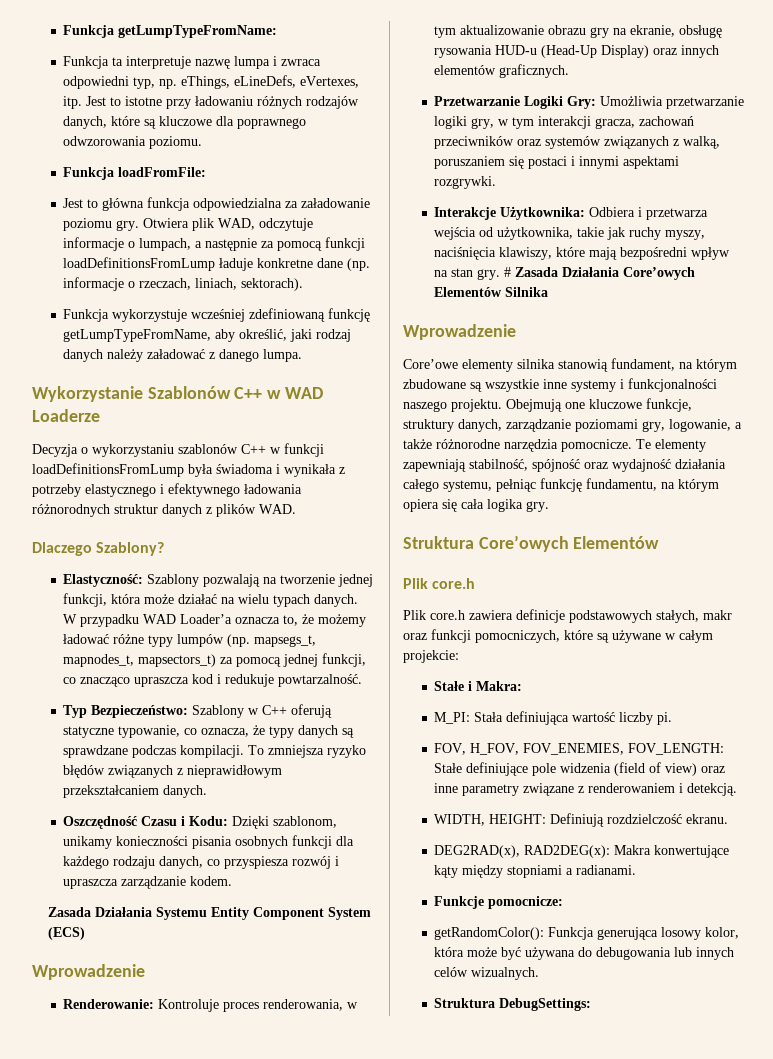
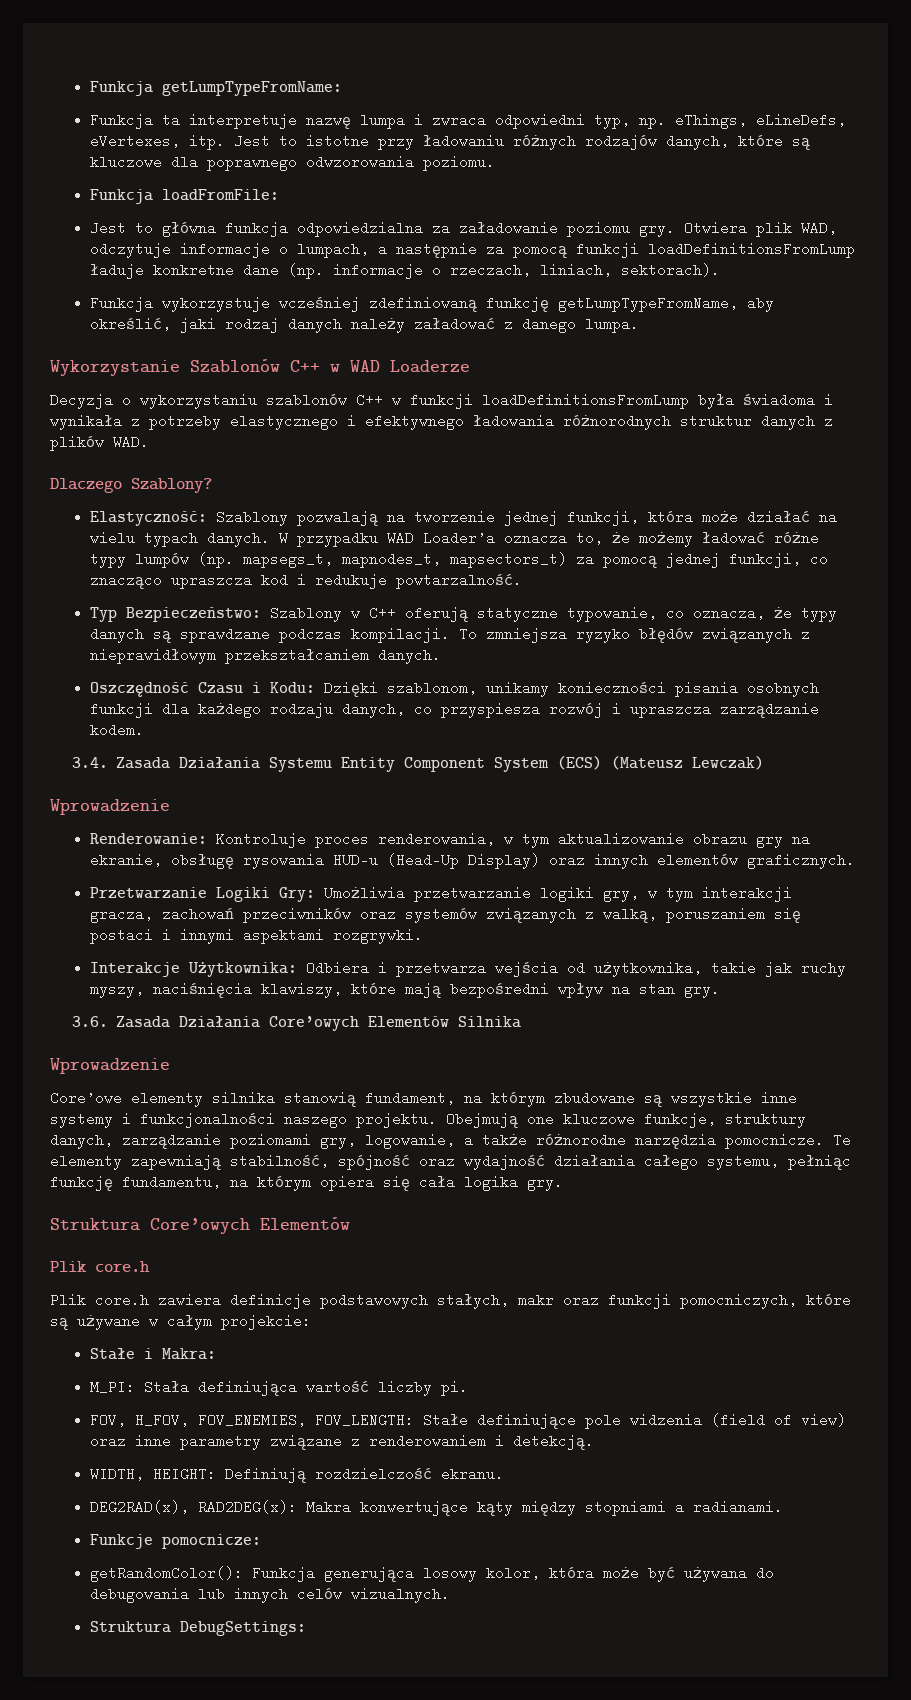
- Zasada Działania Systemu Entity Component System (ECS)
+ 3.4. Zasada Działania Systemu Entity Component System (ECS) (Mateusz Lewczak)
- Interakcje Użytkownika: Odbiera i przetwarza wejścia od użytkownika, takie jak ruchy myszy, naciśnięcia klawiszy, które mają bezpośredni wpływ na stan gry. # Zasada Działania Core’owych Elementów Silnika
+ Interakcje Użytkownika: Odbiera i przetwarza wejścia od użytkownika, takie jak ruchy myszy, naciśnięcia klawiszy, które mają bezpośredni wpływ na stan gry.
+ 3.6. Zasada Działania Core’owych Elementów Silnika

